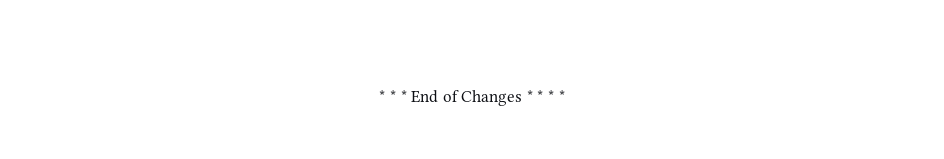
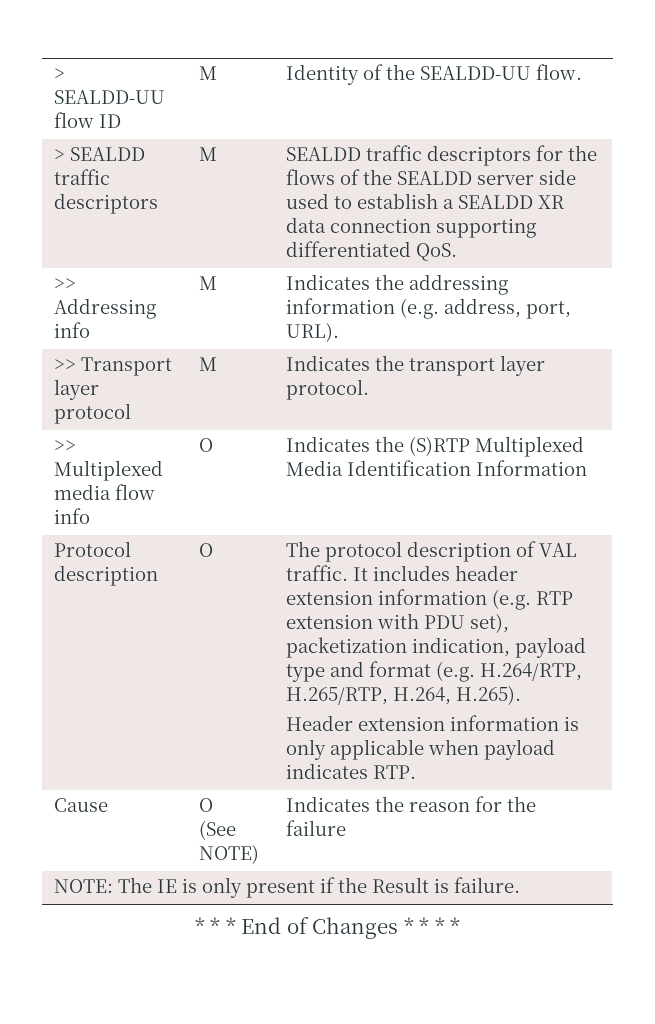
+ > SEALDD-UU flow ID | M | Identity of the SEALDD-UU flow.
+ > SEALDD traffic descriptors | M | SEALDD traffic descriptors for the flows of the SEALDD server side used to establish a SEALDD XR data connection supporting differentiated QoS.
+ >> Addressing info | M | Indicates the addressing information (e.g. address, port, URL).
+ >> Transport layer protocol | M | Indicates the transport layer protocol.
+ >> Multiplexed media flow info | O | Indicates the (S)RTP Multiplexed Media Identification Information
+ Protocol description | O | The protocol description of VAL traffic. It includes header extension information (e.g. RTP extension with PDU set), packetization indication, payload type and format (e.g. H.264/RTP, H.265/RTP, H.264, H.265).
+ Header extension information is only applicable when payload indicates RTP.
+ Cause | O
+ (See NOTE) | Indicates the reason for the failure
+ NOTE: The IE is only present if the Result is failure.

